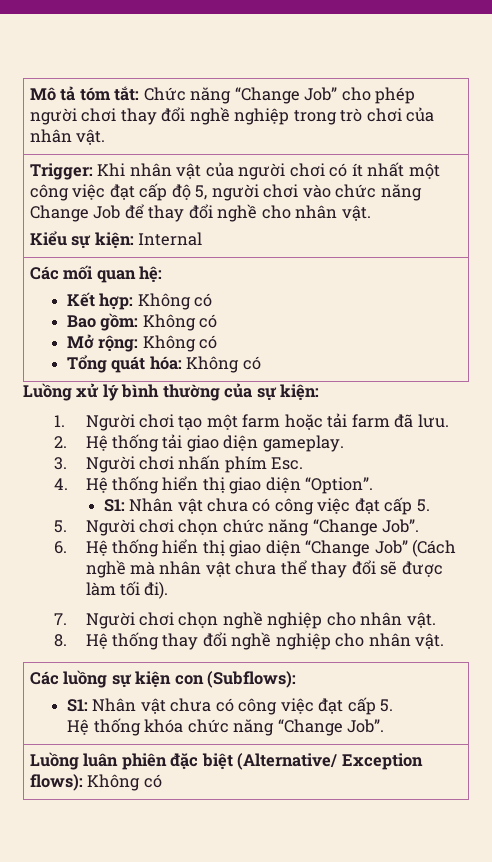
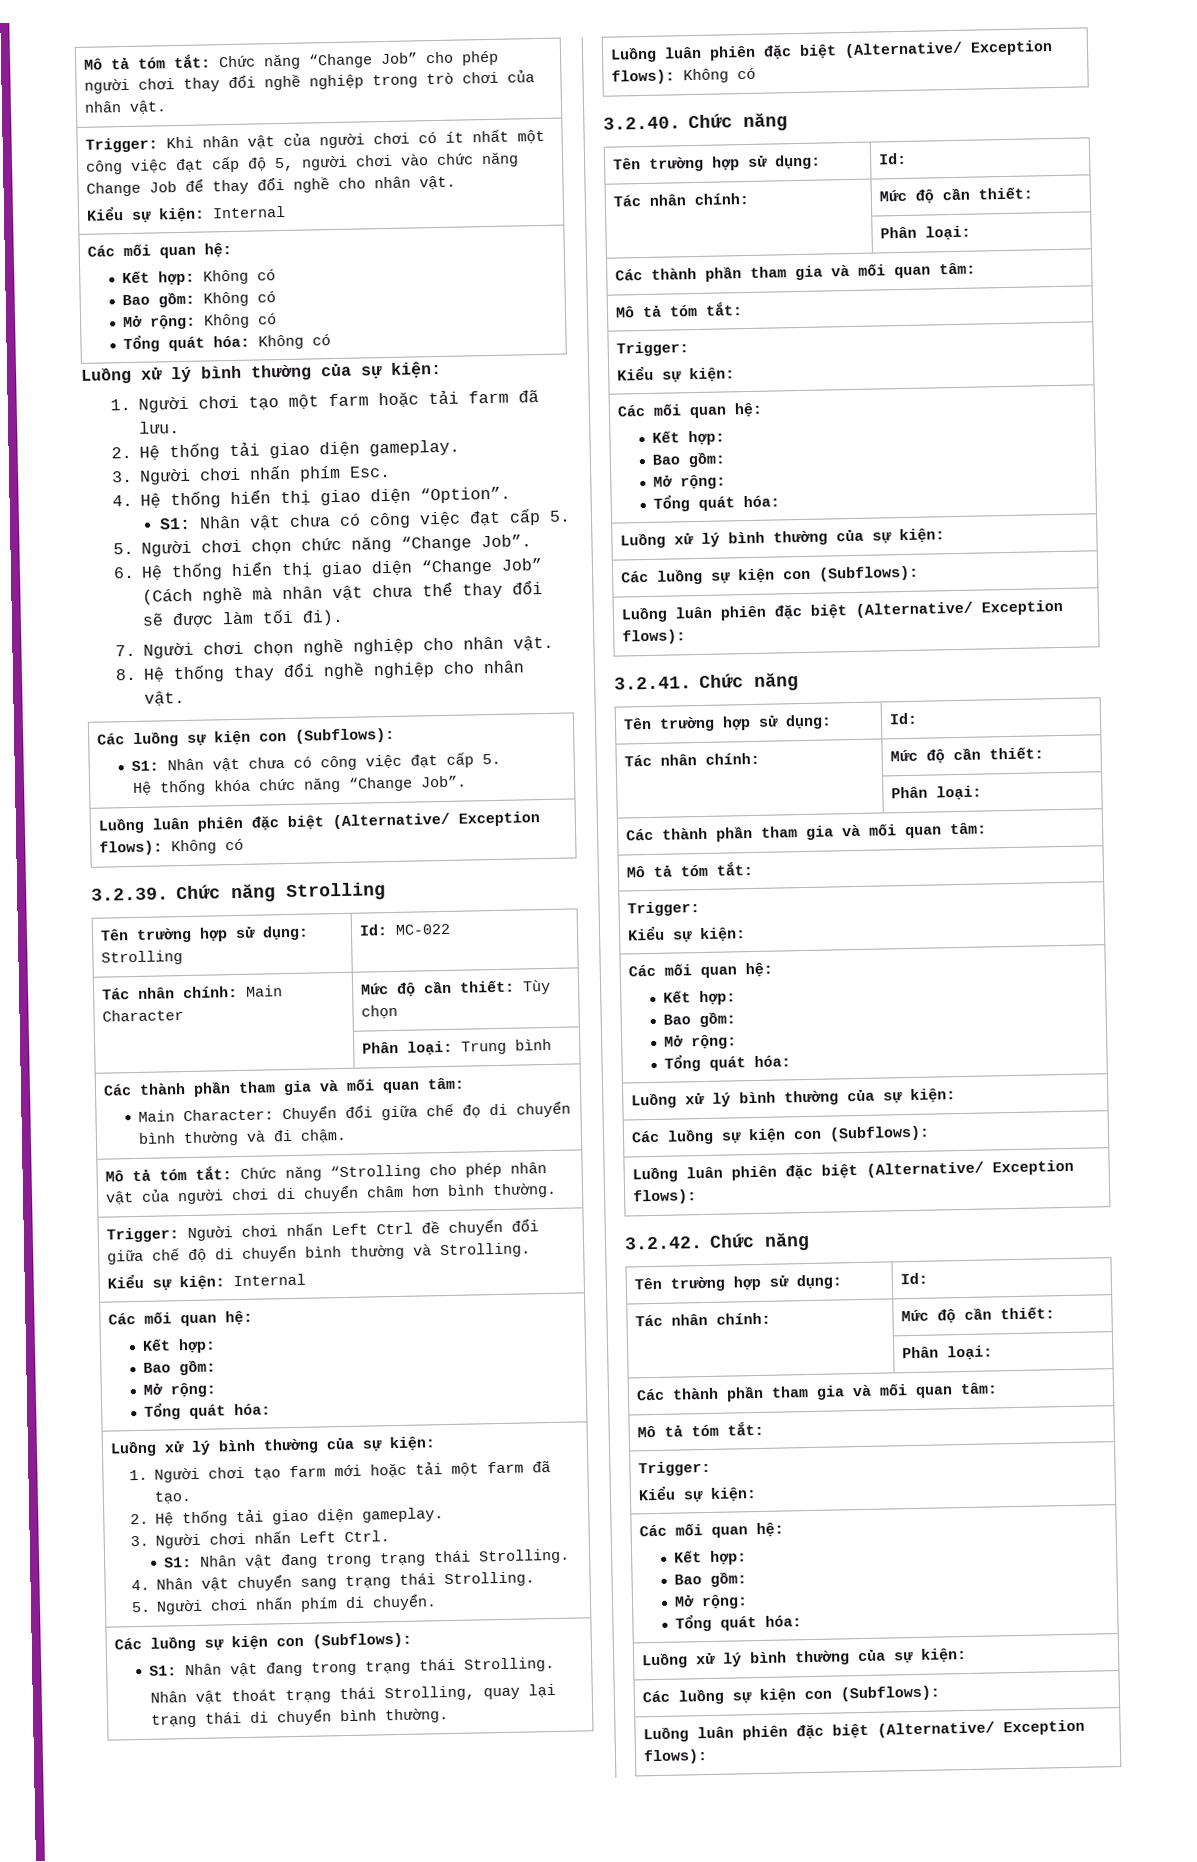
+ 3.2.39. Chức năng Strolling
+ Tên trường hợp sử dụng: Strolling | Id: MC-022
+ Tác nhân chính: Main Character | Mức độ cần thiết: Tùy chọn
+ | Phân loại: Trung bình
+ Các thành phần tham gia và mối quan tâm:
+ Main Character: Chuyển đổi giữa chế đọ di chuyển bình thường và đi chậm.
+ Mô tả tóm tắt: Chức năng “Strolling cho phép nhân vật của người chơi di chuyển châm hơn bình thường.
+ Trigger: Người chơi nhấn Left Ctrl đề chuyển đổi giữa chế độ di chuyển bình thường và Strolling.
+ Kiểu sự kiện: Internal
+ Các mối quan hệ:
+ Kết hợp:
+ Bao gồm:
+ Mở rộng:
+ Tổng quát hóa:
+ Luồng xử lý bình thường của sự kiện:
+ 1. Người chơi tạo farm mới hoặc tải một farm đã tạo.
+ 2. Hệ thống tải giao diện gameplay.
+ 3. Người chơi nhấn Left Ctrl.
+ S1: Nhân vật đang trong trạng thái Strolling.
+ 4. Nhân vật chuyển sang trạng thái Strolling.
+ 5. Người chơi nhấn phím di chuyển.
+ Các luồng sự kiện con (Subflows):
+ S1: Nhân vật đang trong trạng thái Strolling.
+ Nhân vật thoát trạng thái Strolling, quay lại trạng thái di chuyển bình thường.
+ Luồng luân phiên đặc biệt (Alternative/ Exception flows): Không có
+ 3.2.40. Chức năng
+ Tên trường hợp sử dụng: | Id:
+ Tác nhân chính: | Mức độ cần thiết:
+ | Phân loại:
+ Các thành phần tham gia và mối quan tâm:
+ Mô tả tóm tắt:
+ Trigger:
+ Kiểu sự kiện:
+ Các mối quan hệ:
+ Kết hợp:
+ Bao gồm:
+ Mở rộng:
+ Tổng quát hóa:
+ Luồng xử lý bình thường của sự kiện:
+ Các luồng sự kiện con (Subflows):
+ Luồng luân phiên đặc biệt (Alternative/ Exception flows):
+ 3.2.41. Chức năng
+ Tên trường hợp sử dụng: | Id:
+ Tác nhân chính: | Mức độ cần thiết:
+ | Phân loại:
+ Các thành phần tham gia và mối quan tâm:
+ Mô tả tóm tắt:
+ Trigger:
+ Kiểu sự kiện:
+ Các mối quan hệ:
+ Kết hợp:
+ Bao gồm:
+ Mở rộng:
+ Tổng quát hóa:
+ Luồng xử lý bình thường của sự kiện:
+ Các luồng sự kiện con (Subflows):
+ Luồng luân phiên đặc biệt (Alternative/ Exception flows):
+ 3.2.42. Chức năng
+ Tên trường hợp sử dụng: | Id:
+ Tác nhân chính: | Mức độ cần thiết:
+ | Phân loại:
+ Các thành phần tham gia và mối quan tâm:
+ Mô tả tóm tắt:
+ Trigger:
+ Kiểu sự kiện:
+ Các mối quan hệ:
+ Kết hợp:
+ Bao gồm:
+ Mở rộng:
+ Tổng quát hóa:
+ Luồng xử lý bình thường của sự kiện:
+ Các luồng sự kiện con (Subflows):
+ Luồng luân phiên đặc biệt (Alternative/ Exception flows):

